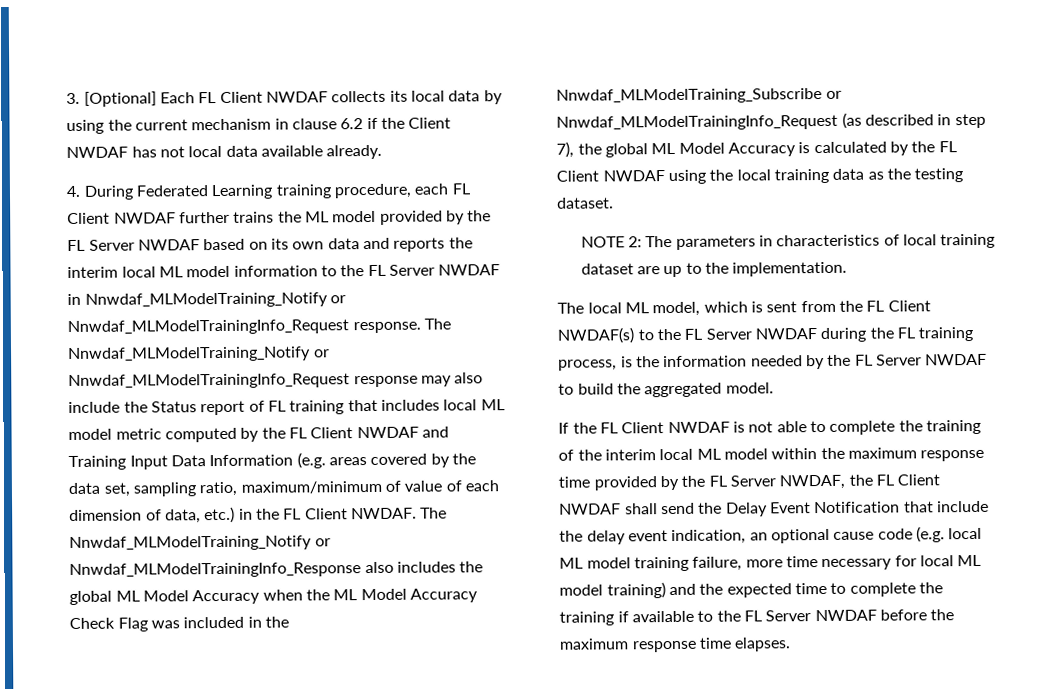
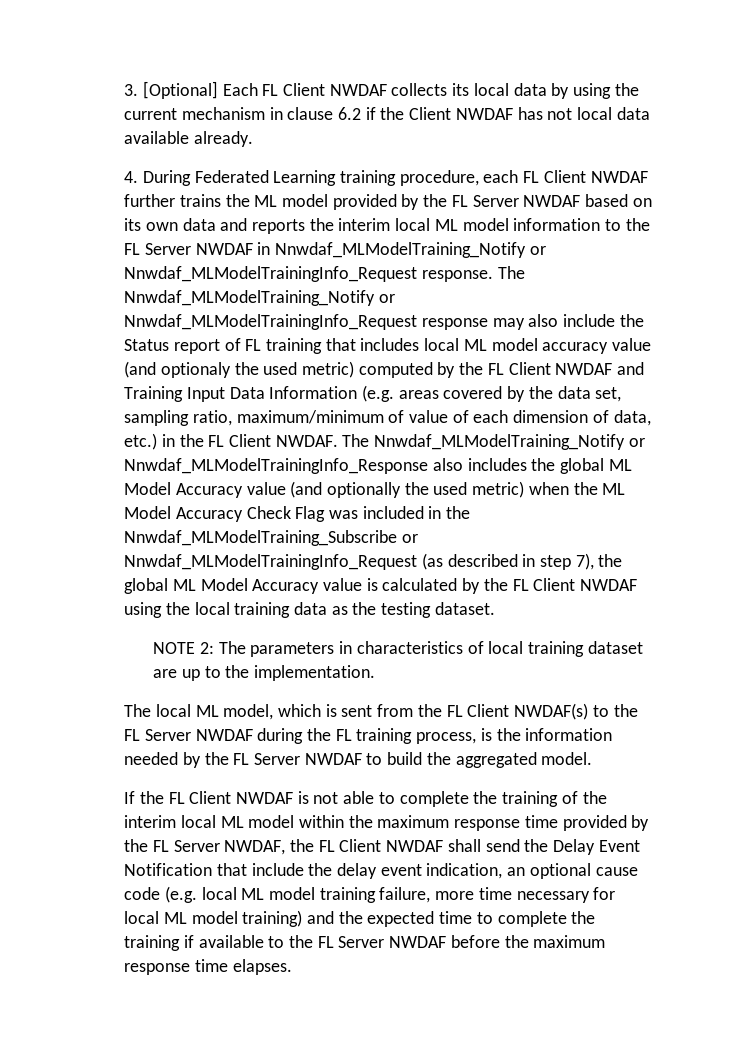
- The Nnwdaf_MLModelTraining_Notify or Nnwdaf_MLModelTrainingInfo_Request response may also include the Status report of FL training that includes local ML model metric computed by the FL Client NWDAF and Training Input Data Information (e.g. areas covered by the data set, sampling ratio, maximum/minimum of value of each dimension of data, etc.) in the FL Client NWDAF.
+ The Nnwdaf_MLModelTraining_Notify or Nnwdaf_MLModelTrainingInfo_Request response may also include the Status report of FL training that includes local ML model accuracy value (and optionaly the used metric) computed by the FL Client NWDAF and Training Input Data Information (e.g. areas covered by the data set, sampling ratio, maximum/minimum of value of each dimension of data, etc.) in the FL Client NWDAF.
- The Nnwdaf_MLModelTraining_Notify or Nnwdaf_MLModelTrainingInfo_Response also includes the global ML Model Accuracy when the ML Model Accuracy Check Flag was included in the Nnwdaf_MLModelTraining_Subscribe or Nnwdaf_MLModelTrainingInfo_Request (as described in step 7), the global ML Model Accuracy is calculated by the FL Client NWDAF using the local training data as the testing dataset.
+ The Nnwdaf_MLModelTraining_Notify or Nnwdaf_MLModelTrainingInfo_Response also includes the global ML Model Accuracy value (and optionally the used metric) when the ML Model Accuracy Check Flag was included in the Nnwdaf_MLModelTraining_Subscribe or Nnwdaf_MLModelTrainingInfo_Request (as described in step 7), the global ML Model Accuracy value is calculated by the FL Client NWDAF using the local training data as the testing dataset.

